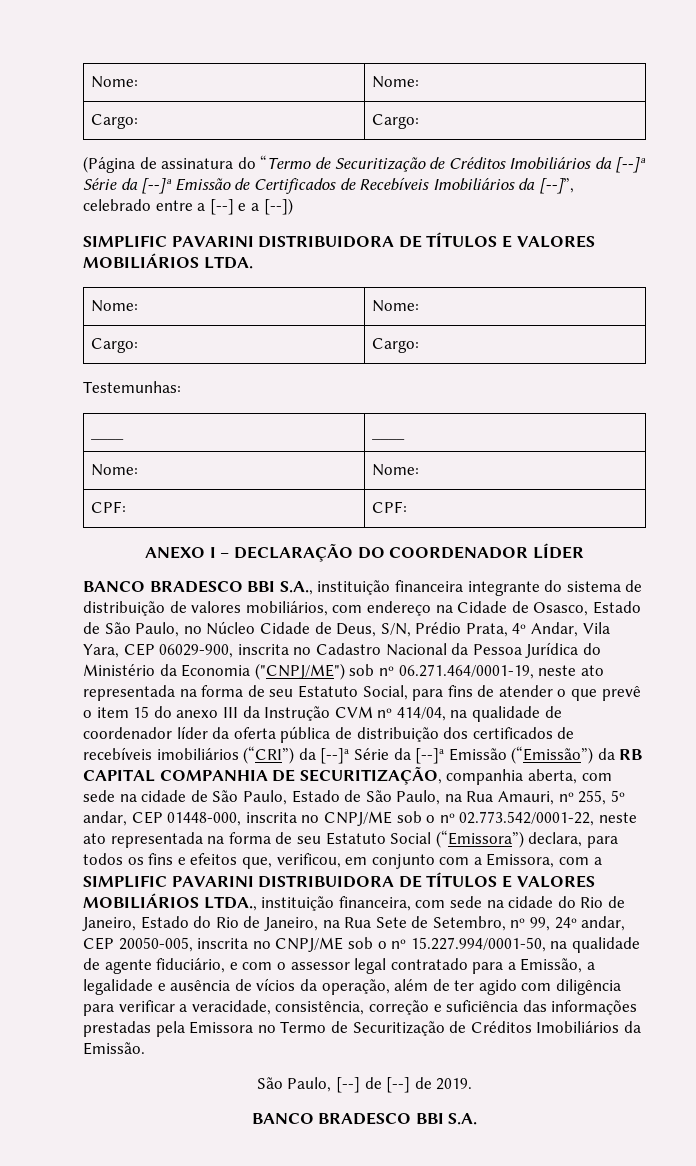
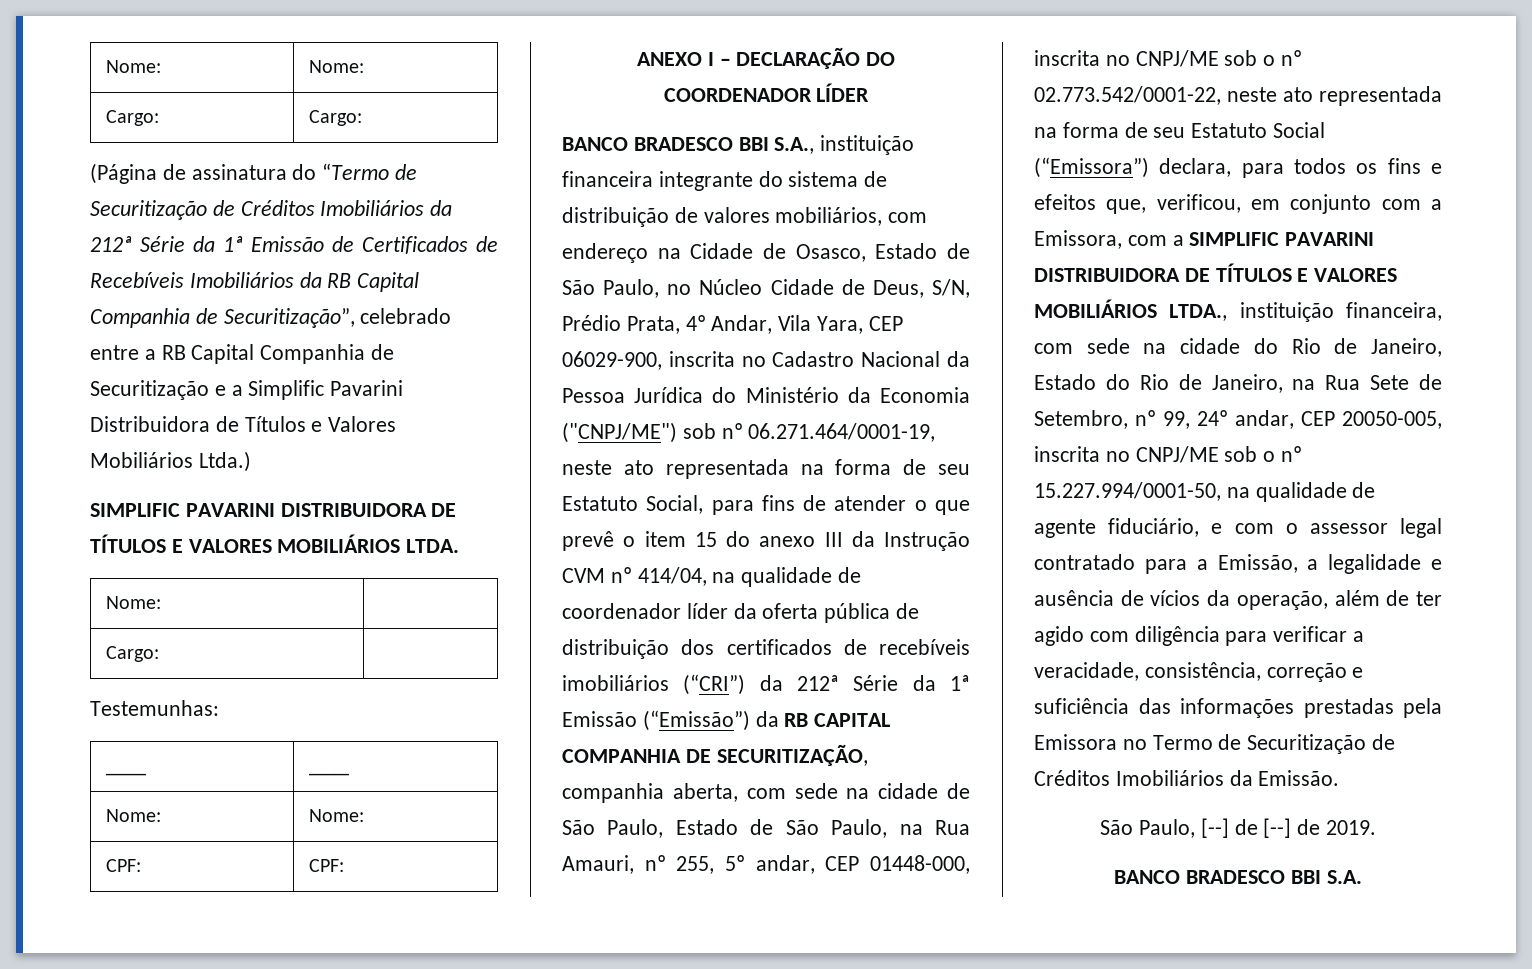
- (Página de assinatura do “Termo de Securitização de Créditos Imobiliários da [--]ª Série da [--]ª Emissão de Certificados de Recebíveis Imobiliários da [--]”, celebrado entre a [--] e a [--])
+ (Página de assinatura do “Termo de Securitização de Créditos Imobiliários da 212ª Série da 1ª Emissão de Certificados de Recebíveis Imobiliários da RB Capital Companhia de Securitização”, celebrado entre a RB Capital Companhia de Securitização e a Simplific Pavarini Distribuidora de Títulos e Valores Mobiliários Ltda.)
  SIMPLIFIC PAVARINI DISTRIBUIDORA DE TÍTULOS E VALORES MOBILIÁRIOS LTDA.
- Nome: | Nome:
- Cargo: | Cargo:
+ Nome: |
+ Cargo: |
- BANCO BRADESCO BBI S.A., instituição financeira integrante do sistema de distribuição de valores mobiliários, com endereço na Cidade de Osasco, Estado de São Paulo, no Núcleo Cidade de Deus, S/N, Prédio Prata, 4º Andar, Vila Yara, CEP 06029-900, inscrita no Cadastro Nacional da Pessoa Jurídica do Ministério da Economia ("CNPJ/ME") sob nº 06.271.464/0001-19, neste ato representada na forma de seu Estatuto Social, para fins de atender o que prevê o item 15 do anexo III da Instrução CVM nº 414/04, na qualidade de coordenador líder da oferta pública de distribuição dos certificados de recebíveis imobiliários (“CRI”) da [--]ª Série da [--]ª Emissão (“Emissão”) da RB CAPITAL COMPANHIA DE SECURITIZAÇÃO, companhia aberta, com sede na cidade de São Paulo, Estado de São Paulo, na Rua Amauri, nº 255, 5º andar, CEP 01448-000, inscrita no CNPJ/ME sob o nº 02.773.542/0001-22, neste ato representada na forma de seu Estatuto Social (“Emissora”) declara, para todos os fins e efeitos que, verificou, em conjunto com a Emissora, com a SIMPLIFIC PAVARINI DISTRIBUIDORA DE TÍTULOS E VALORES MOBILIÁRIOS LTDA., instituição financeira, com sede na cidade do Rio de Janeiro, Estado do Rio de Janeiro, na Rua Sete de Setembro, nº 99, 24º andar, CEP 20050-005, inscrita no CNPJ/ME sob o nº 15.227.994/0001-50, na qualidade de agente fiduciário, e com o assessor legal contratado para a Emissão, a legalidade e ausência de vícios da operação, além de ter agido com diligência para verificar a veracidade, consistência, correção e suficiência das informações prestadas pela Emissora no Termo de Securitização de Créditos Imobiliários da Emissão.
+ BANCO BRADESCO BBI S.A., instituição financeira integrante do sistema de distribuição de valores mobiliários, com endereço na Cidade de Osasco, Estado de São Paulo, no Núcleo Cidade de Deus, S/N, Prédio Prata, 4º Andar, Vila Yara, CEP 06029-900, inscrita no Cadastro Nacional da Pessoa Jurídica do Ministério da Economia ("CNPJ/ME") sob nº 06.271.464/0001-19, neste ato representada na forma de seu Estatuto Social, para fins de atender o que prevê o item 15 do anexo III da Instrução CVM nº 414/04, na qualidade de coordenador líder da oferta pública de distribuição dos certificados de recebíveis imobiliários (“CRI”) da 212ª Série da 1ª Emissão (“Emissão”) da RB CAPITAL COMPANHIA DE SECURITIZAÇÃO, companhia aberta, com sede na cidade de São Paulo, Estado de São Paulo, na Rua Amauri, nº 255, 5º andar, CEP 01448-000, inscrita no CNPJ/ME sob o nº 02.773.542/0001-22, neste ato representada na forma de seu Estatuto Social (“Emissora”) declara, para todos os fins e efeitos que, verificou, em conjunto com a Emissora, com a SIMPLIFIC PAVARINI DISTRIBUIDORA DE TÍTULOS E VALORES MOBILIÁRIOS LTDA., instituição financeira, com sede na cidade do Rio de Janeiro, Estado do Rio de Janeiro, na Rua Sete de Setembro, nº 99, 24º andar, CEP 20050-005, inscrita no CNPJ/ME sob o nº 15.227.994/0001-50, na qualidade de agente fiduciário, e com o assessor legal contratado para a Emissão, a legalidade e ausência de vícios da operação, além de ter agido com diligência para verificar a veracidade, consistência, correção e suficiência das informações prestadas pela Emissora no Termo de Securitização de Créditos Imobiliários da Emissão.

